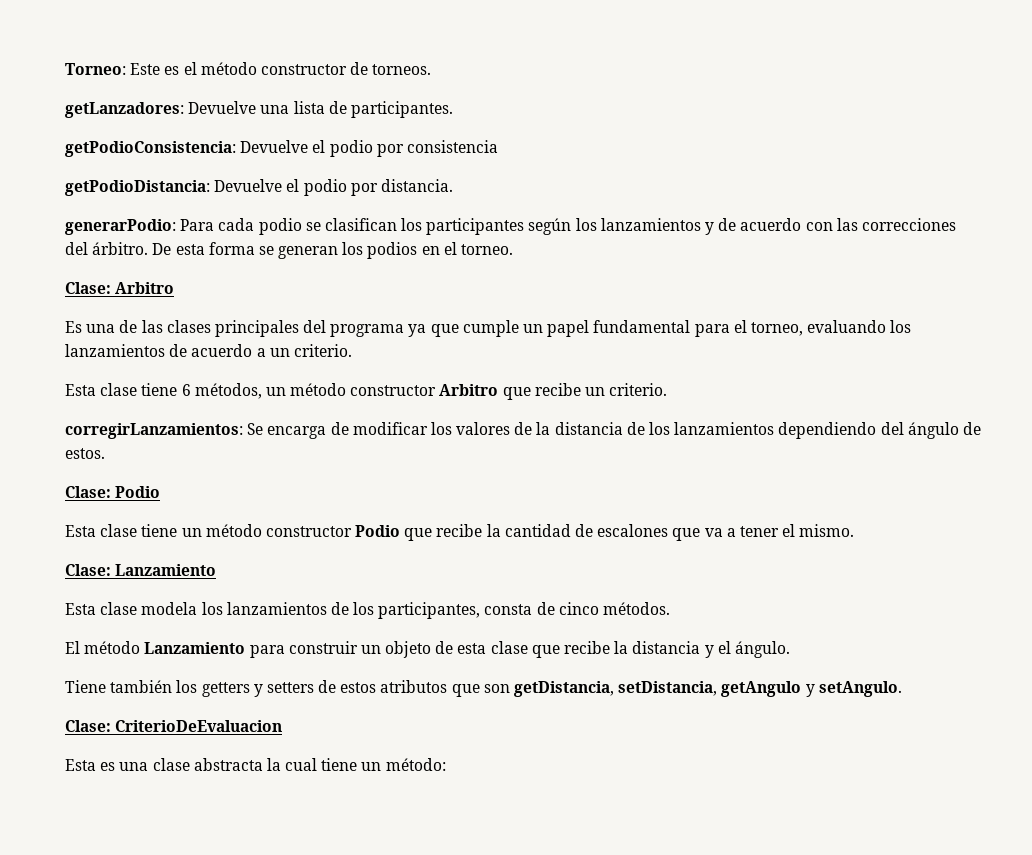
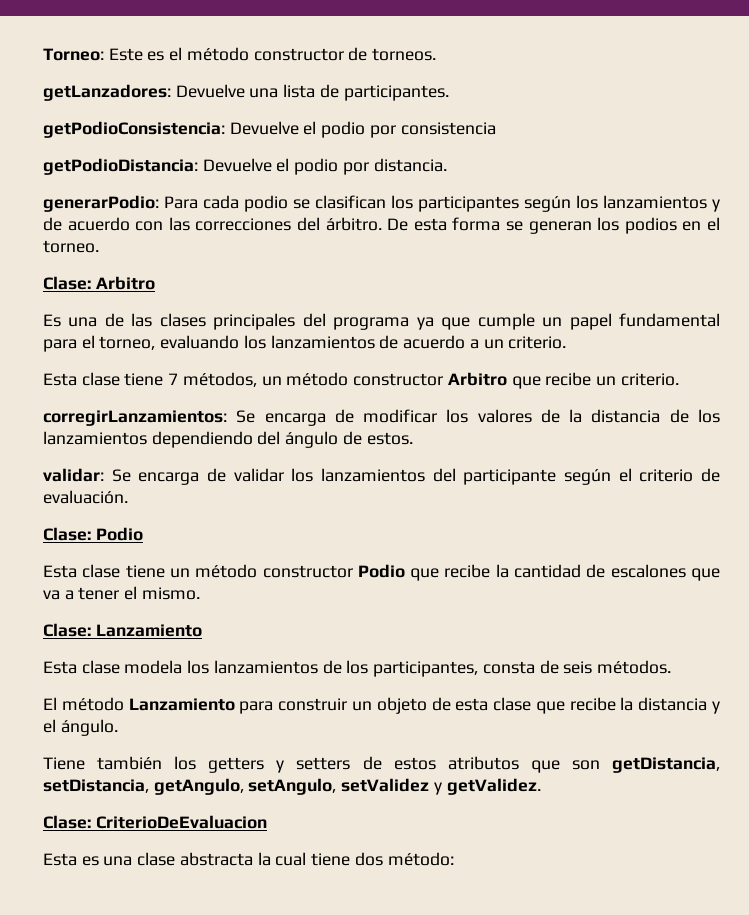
- Esta clase tiene 6 métodos, un método constructor Arbitro que recibe un criterio.
+ Esta clase tiene 7 métodos, un método constructor Arbitro que recibe un criterio.
+ validar: Se encarga de validar los lanzamientos del participante según el criterio de evaluación.
- Esta clase modela los lanzamientos de los participantes, consta de cinco métodos.
+ Esta clase modela los lanzamientos de los participantes, consta de seis métodos.
- Tiene también los getters y setters de estos atributos que son getDistancia, setDistancia, getAngulo y setAngulo.
+ Tiene también los getters y setters de estos atributos que son getDistancia, setDistancia, getAngulo, setAngulo, setValidez y getValidez.
- Esta es una clase abstracta la cual tiene un método:
+ Esta es una clase abstracta la cual tiene dos método:

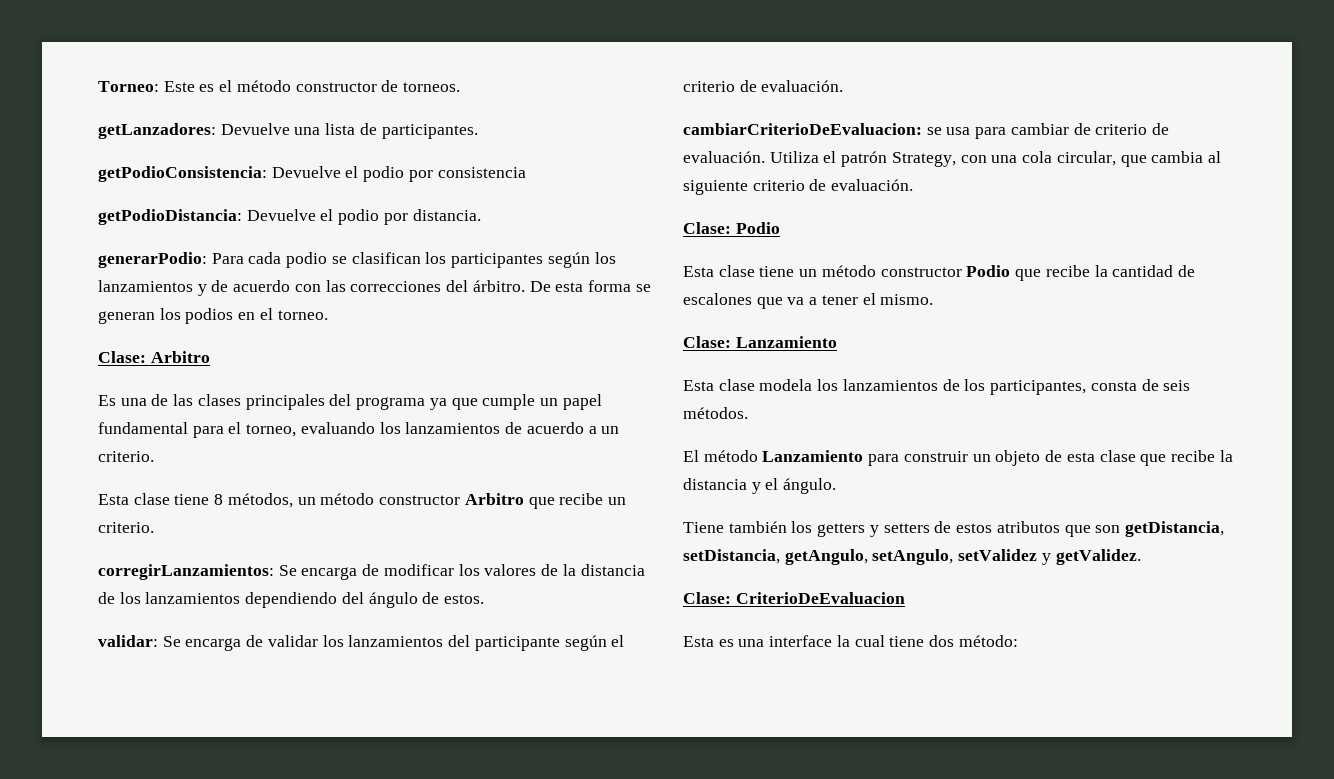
- Esta clase tiene 7 métodos, un método constructor Arbitro que recibe un criterio.
+ Esta clase tiene 8 métodos, un método constructor Arbitro que recibe un criterio.
+ cambiarCriterioDeEvaluacion: se usa para cambiar de criterio de evaluación. Utiliza el patrón Strategy, con una cola circular, que cambia al siguiente criterio de evaluación.
- Esta es una clase abstracta la cual tiene dos método:
+ Esta es una interface la cual tiene dos método:

